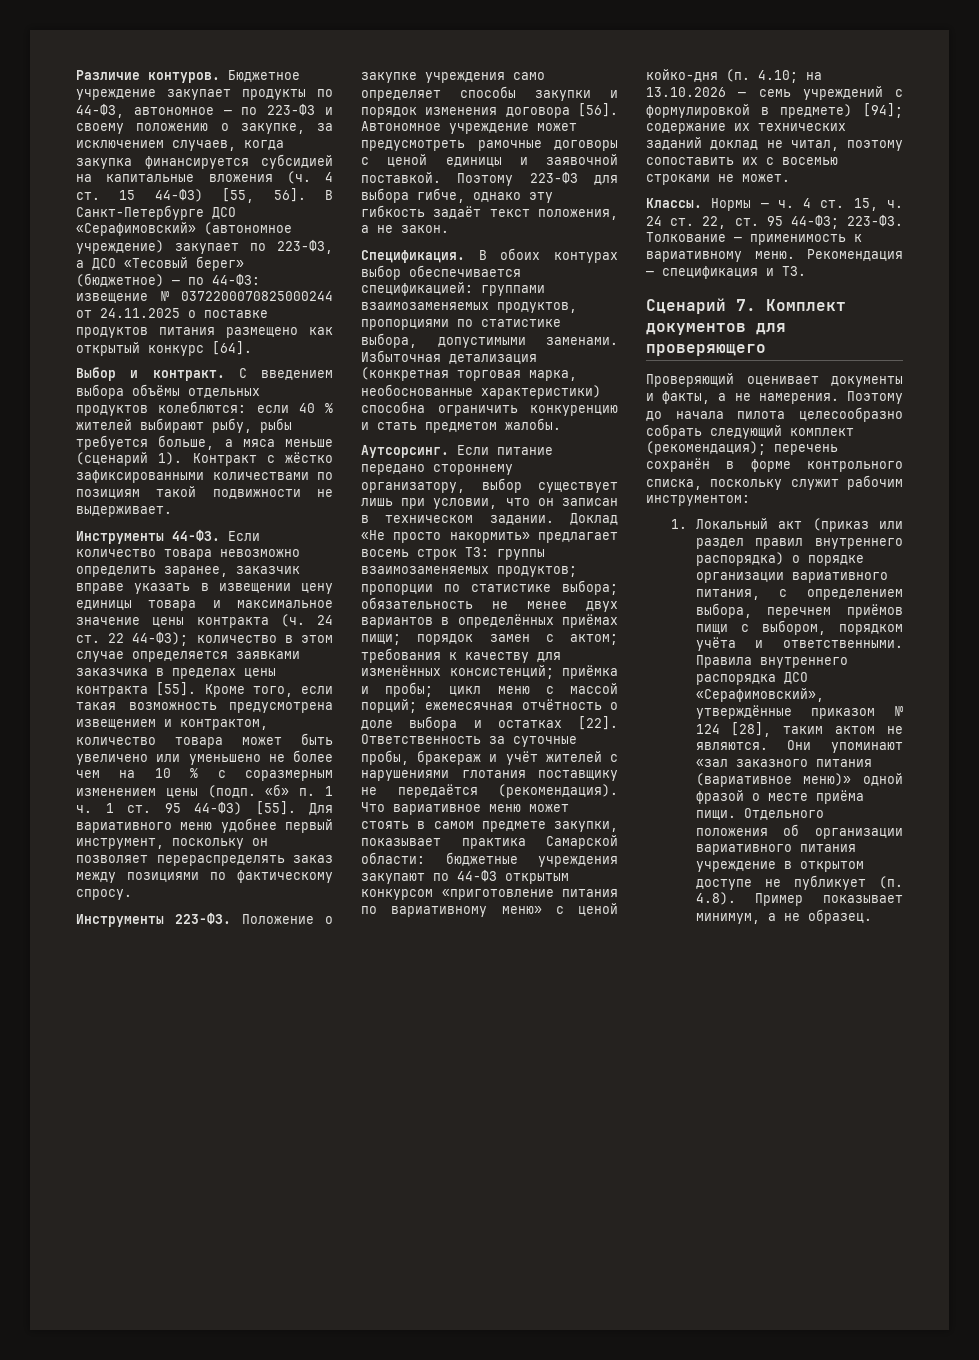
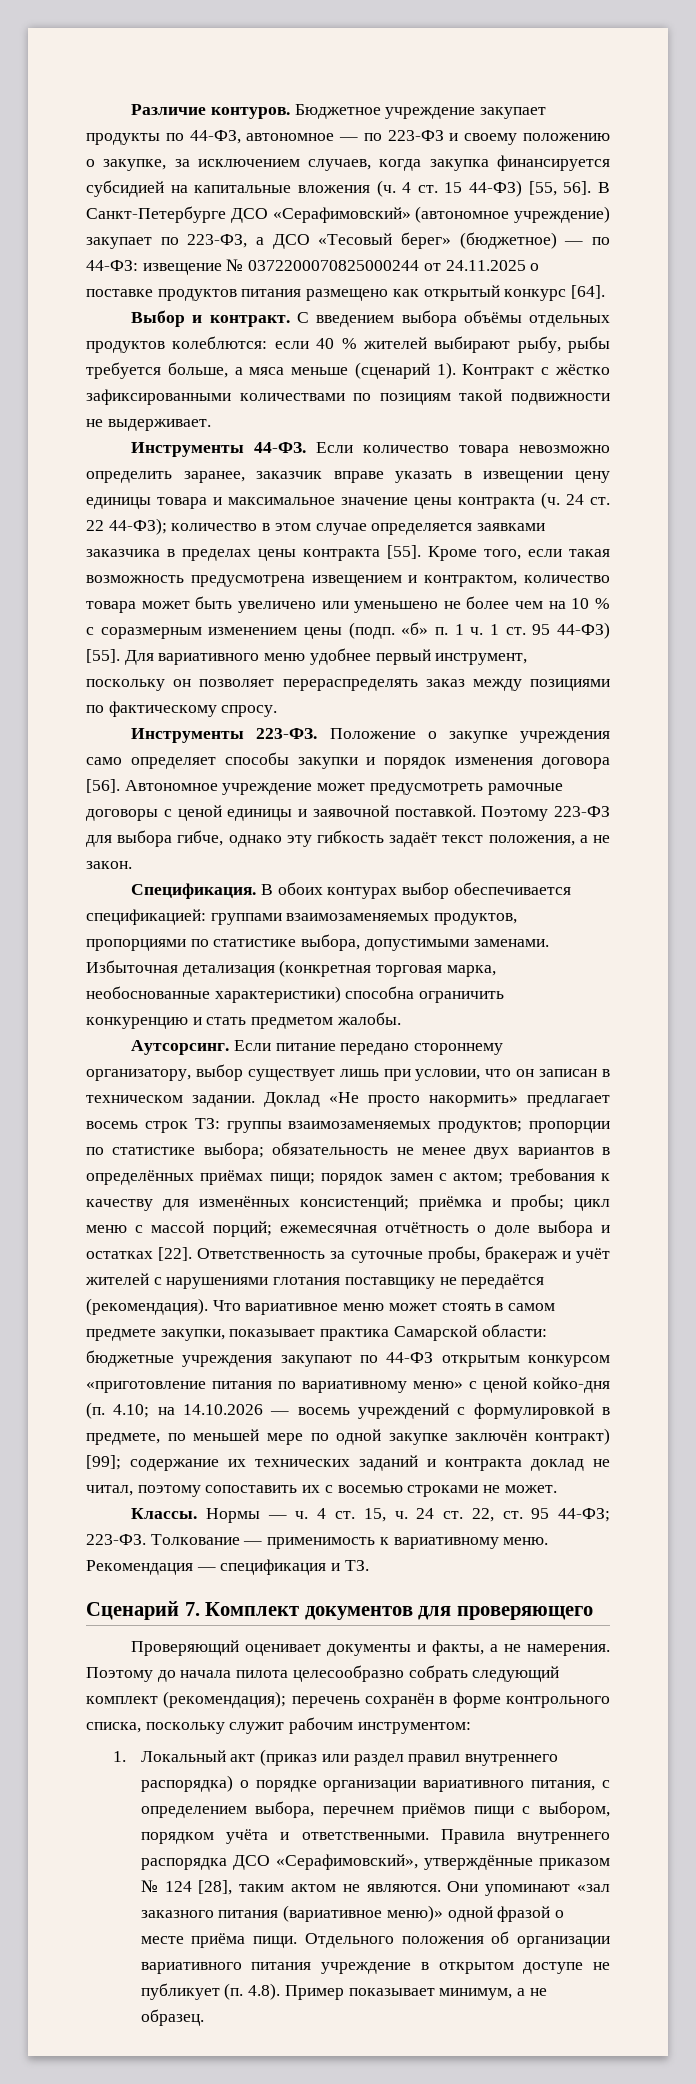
- Что вариативное меню может стоять в самом предмете закупки, показывает практика Самарской области: бюджетные учреждения закупают по 44-ФЗ открытым конкурсом «приготовление питания по вариативному меню» с ценой койко-дня (п. 4.10; на 13.10.2026 — семь учреждений с формулировкой в предмете) [94]; содержание их технических заданий доклад не читал, поэтому сопоставить их с восемью строками не может.
+ Что вариативное меню может стоять в самом предмете закупки, показывает практика Самарской области: бюджетные учреждения закупают по 44-ФЗ открытым конкурсом «приготовление питания по вариативному меню» с ценой койко-дня (п. 4.10; на 14.10.2026 — восемь учреждений с формулировкой в предмете, по меньшей мере по одной закупке заключён контракт) [99]; содержание их технических заданий и контракта доклад не читал, поэтому сопоставить их с восемью строками не может.

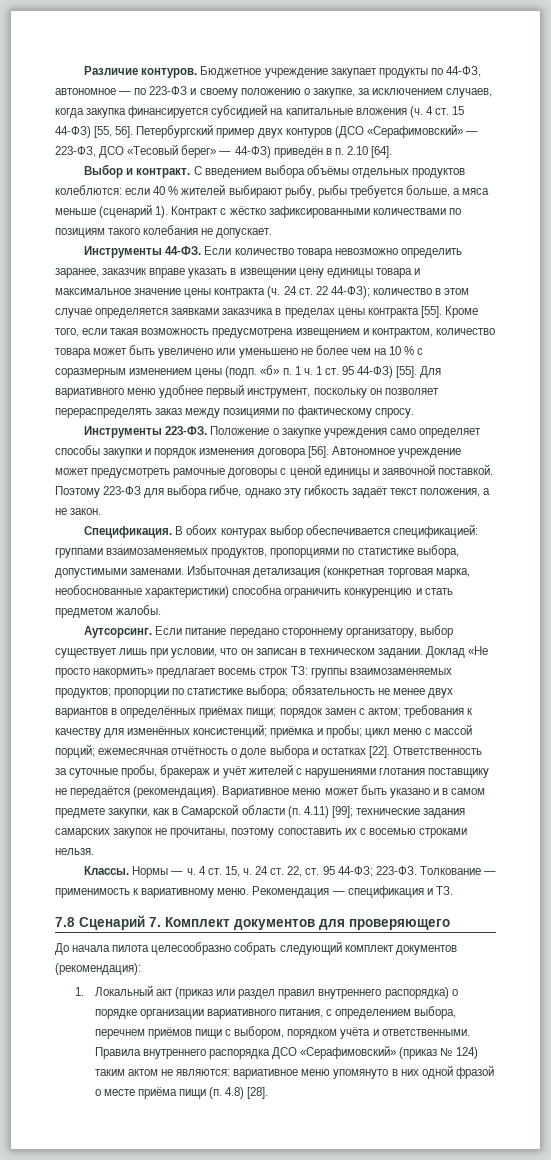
- В Санкт-Петербурге ДСО «Серафимовский» (автономное учреждение) закупает по 223-ФЗ, а ДСО «Тесовый берег» (бюджетное) — по 44-ФЗ: извещение № 0372200070825000244 от 24.11.2025 о поставке продуктов питания размещено как открытый конкурс [64].
+ Петербургский пример двух контуров (ДСО «Серафимовский» — 223-ФЗ, ДСО «Тесовый берег» — 44-ФЗ) приведён в п. 2.10 [64].
- Контракт с жёстко зафиксированными количествами по позициям такой подвижности не выдерживает.
+ Контракт с жёстко зафиксированными количествами по позициям такого колебания не допускает.
- Что вариативное меню может стоять в самом предмете закупки, показывает практика Самарской области: бюджетные учреждения закупают по 44-ФЗ открытым конкурсом «приготовление питания по вариативному меню» с ценой койко-дня (п. 4.10; на 14.10.2026 — восемь учреждений с формулировкой в предмете, по меньшей мере по одной закупке заключён контракт) [99]; содержание их технических заданий и контракта доклад не читал, поэтому сопоставить их с восемью строками не может.
+ Вариативное меню может быть указано и в самом предмете закупки, как в Самарской области (п. 4.11) [99]; технические задания самарских закупок не прочитаны, поэтому сопоставить их с восемью строками нельзя.
- Сценарий 7. Комплект документов для проверяющего
+ 7.8 Сценарий 7. Комплект документов для проверяющего
- Проверяющий оценивает документы и факты, а не намерения. Поэтому до начала пилота целесообразно собрать следующий комплект (рекомендация); перечень сохранён в форме контрольного списка, поскольку служит рабочим инструментом:
+ До начала пилота целесообразно собрать следующий комплект документов (рекомендация):
- Правила внутреннего распорядка ДСО «Серафимовский», утверждённые приказом № 124 [28], таким актом не являются. Они упоминают «зал заказного питания (вариативное меню)» одной фразой о месте приёма пищи. Отдельного положения об организации вариативного питания учреждение в открытом доступе не публикует (п. 4.8). Пример показывает минимум, а не образец.
+ Правила внутреннего распорядка ДСО «Серафимовский» (приказ № 124) таким актом не являются: вариативное меню упомянуто в них одной фразой о месте приёма пищи (п. 4.8) [28].

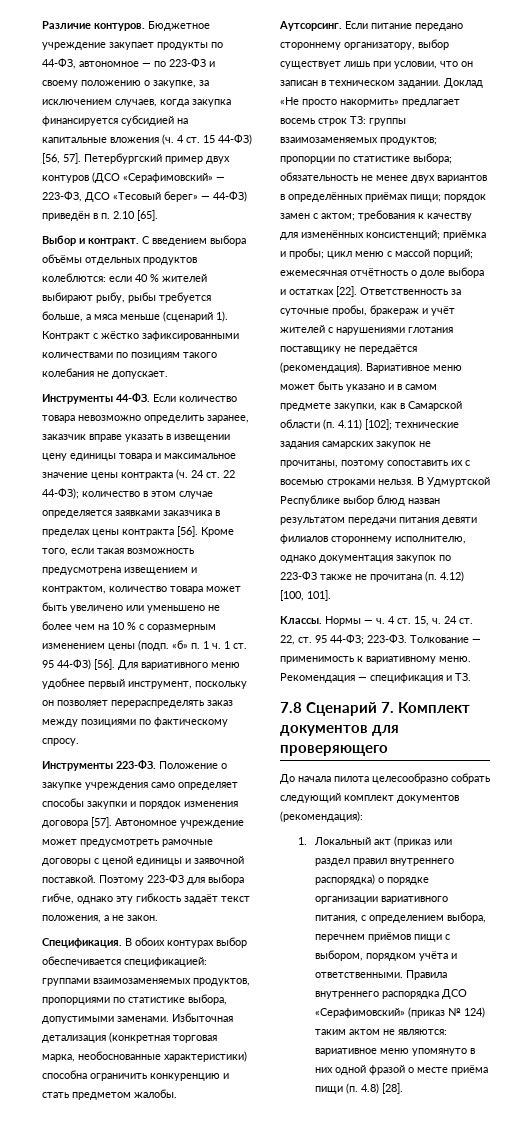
- Бюджетное учреждение закупает продукты по 44-ФЗ, автономное — по 223-ФЗ и своему положению о закупке, за исключением случаев, когда закупка финансируется субсидией на капитальные вложения (ч. 4 ст. 15 44-ФЗ) [55, 56].
+ Бюджетное учреждение закупает продукты по 44-ФЗ, автономное — по 223-ФЗ и своему положению о закупке, за исключением случаев, когда закупка финансируется субсидией на капитальные вложения (ч. 4 ст. 15 44-ФЗ) [56, 57].
- Петербургский пример двух контуров (ДСО «Серафимовский» — 223-ФЗ, ДСО «Тесовый берег» — 44-ФЗ) приведён в п. 2.10 [64].
+ Петербургский пример двух контуров (ДСО «Серафимовский» — 223-ФЗ, ДСО «Тесовый берег» — 44-ФЗ) приведён в п. 2.10 [65].
- Если количество товара невозможно определить заранее, заказчик вправе указать в извещении цену единицы товара и максимальное значение цены контракта (ч. 24 ст. 22 44-ФЗ); количество в этом случае определяется заявками заказчика в пределах цены контракта [55].
+ Если количество товара невозможно определить заранее, заказчик вправе указать в извещении цену единицы товара и максимальное значение цены контракта (ч. 24 ст. 22 44-ФЗ); количество в этом случае определяется заявками заказчика в пределах цены контракта [56].
- «б» п. 1 ч. 1 ст. 95 44-ФЗ) [55].
+ «б» п. 1 ч. 1 ст. 95 44-ФЗ) [56].
- Положение о закупке учреждения само определяет способы закупки и порядок изменения договора [56].
+ Положение о закупке учреждения само определяет способы закупки и порядок изменения договора [57].
- Вариативное меню может быть указано и в самом предмете закупки, как в Самарской области (п. 4.11) [99]; технические задания самарских закупок не прочитаны, поэтому сопоставить их с восемью строками нельзя.
+ Вариативное меню может быть указано и в самом предмете закупки, как в Самарской области (п. 4.11) [102]; технические задания самарских закупок не прочитаны, поэтому сопоставить их с восемью строками нельзя. В Удмуртской Республике выбор блюд назван результатом передачи питания девяти филиалов стороннему исполнителю, однако документация закупок по 223-ФЗ также не прочитана (п. 4.12) [100, 101].

